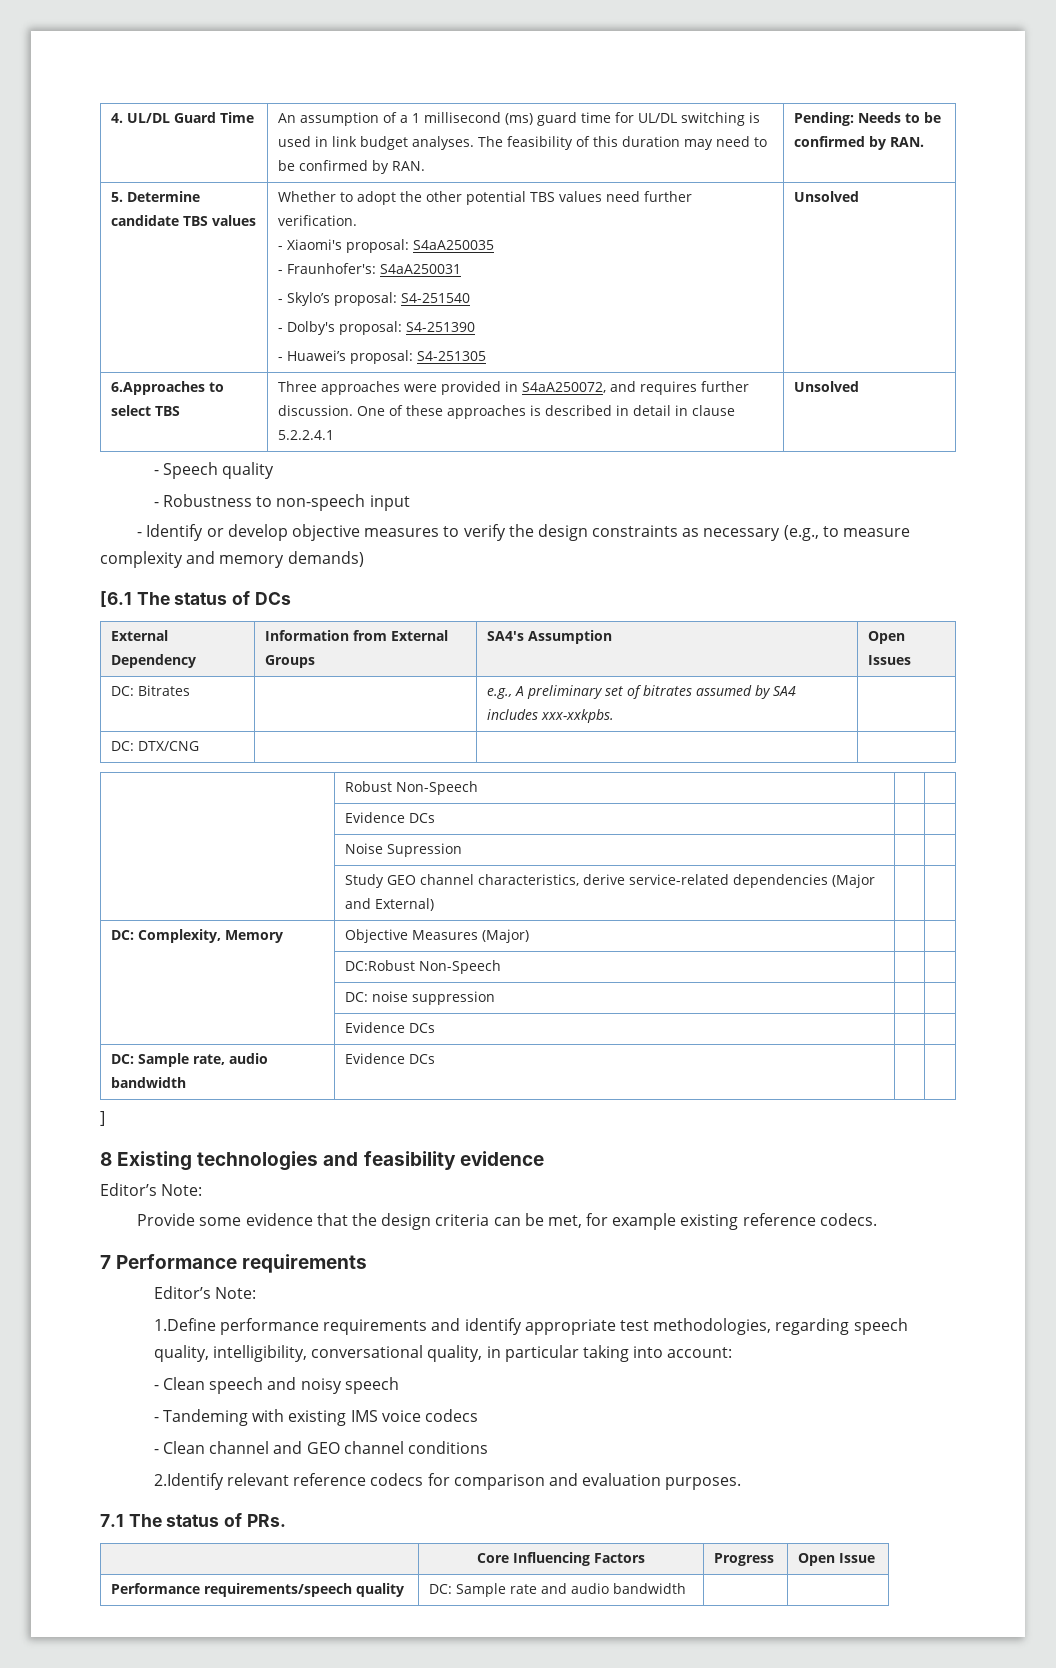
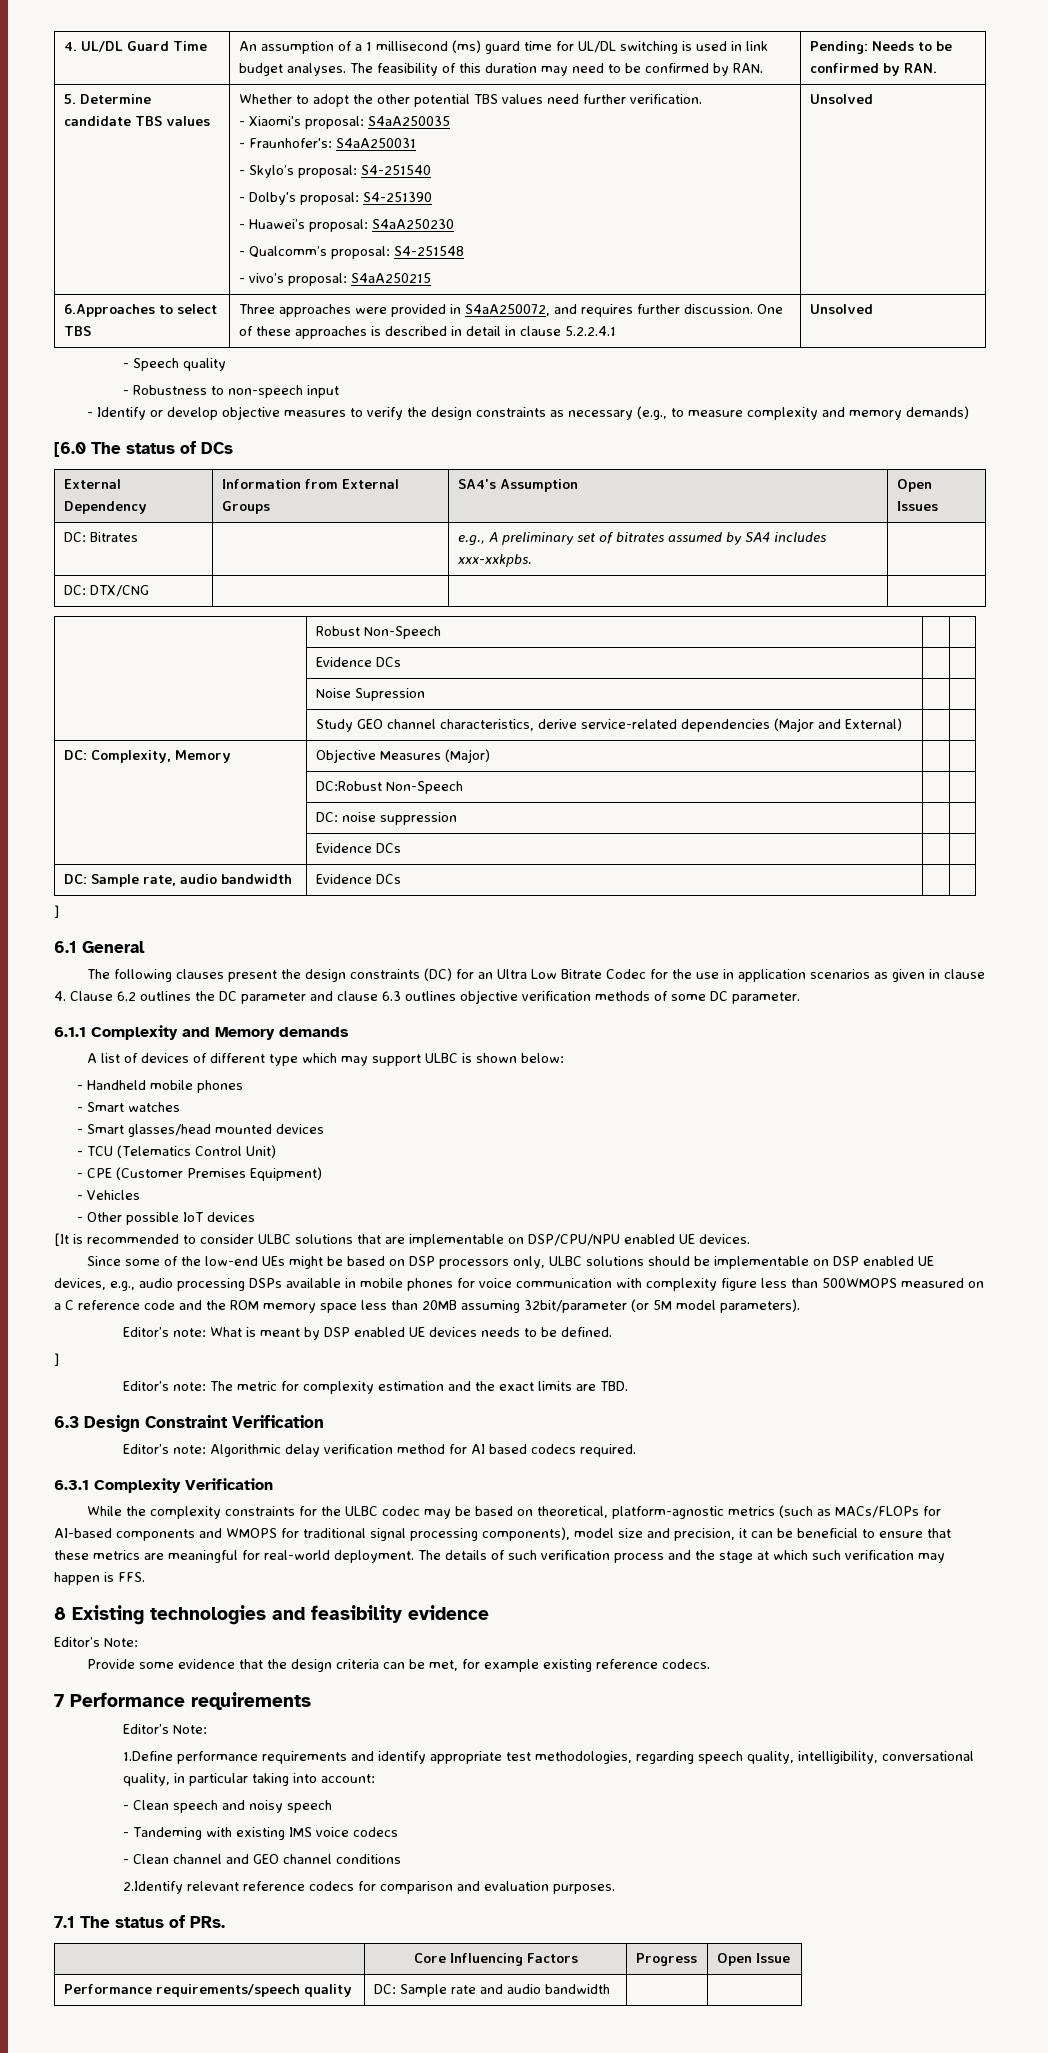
- - Huawei’s proposal: S4-251305
+ - Huawei’s proposal: S4aA250230
+ - Qualcomm’s proposal: S4-251548
+ - vivo’s proposal: S4aA250215
- [6.1 The status of DCs
+ [6.0 The status of DCs
+ 6.1 General
+ The following clauses present the design constraints (DC) for an Ultra Low Bitrate Codec for the use in application scenarios as given in clause 4. Clause 6.2 outlines the DC parameter and clause 6.3 outlines objective verification methods of some DC parameter.
+ 6.1.1 Complexity and Memory demands
+ A list of devices of different type which may support ULBC is shown below:
+ - Handheld mobile phones
+ - Smart watches
+ - Smart glasses/head mounted devices
+ - TCU (Telematics Control Unit)
+ - CPE (Customer Premises Equipment)
+ - Vehicles
+ - Other possible IoT devices
+ [It is recommended to consider ULBC solutions that are implementable on DSP/CPU/NPU enabled UE devices.
+ Since some of the low-end UEs might be based on DSP processors only, ULBC solutions should be implementable on DSP enabled UE devices, e.g., audio processing DSPs available in mobile phones for voice communication with complexity figure less than 500WMOPS measured on a C reference code and the ROM memory space less than 20MB assuming 32bit/parameter (or 5M model parameters).
+ Editor’s note: What is meant by DSP enabled UE devices needs to be defined.
+ ]
+ Editor’s note: The metric for complexity estimation and the exact limits are TBD.
+ 6.3 Design Constraint Verification
+ Editor’s note: Algorithmic delay verification method for AI based codecs required.
+ 6.3.1 Complexity Verification
+ While the complexity constraints for the ULBC codec may be based on theoretical, platform-agnostic metrics (such as MACs/FLOPs for AI-based components and WMOPS for traditional signal processing components), model size and precision, it can be beneficial to ensure that these metrics are meaningful for real-world deployment. The details of such verification process and the stage at which such verification may happen is FFS.

